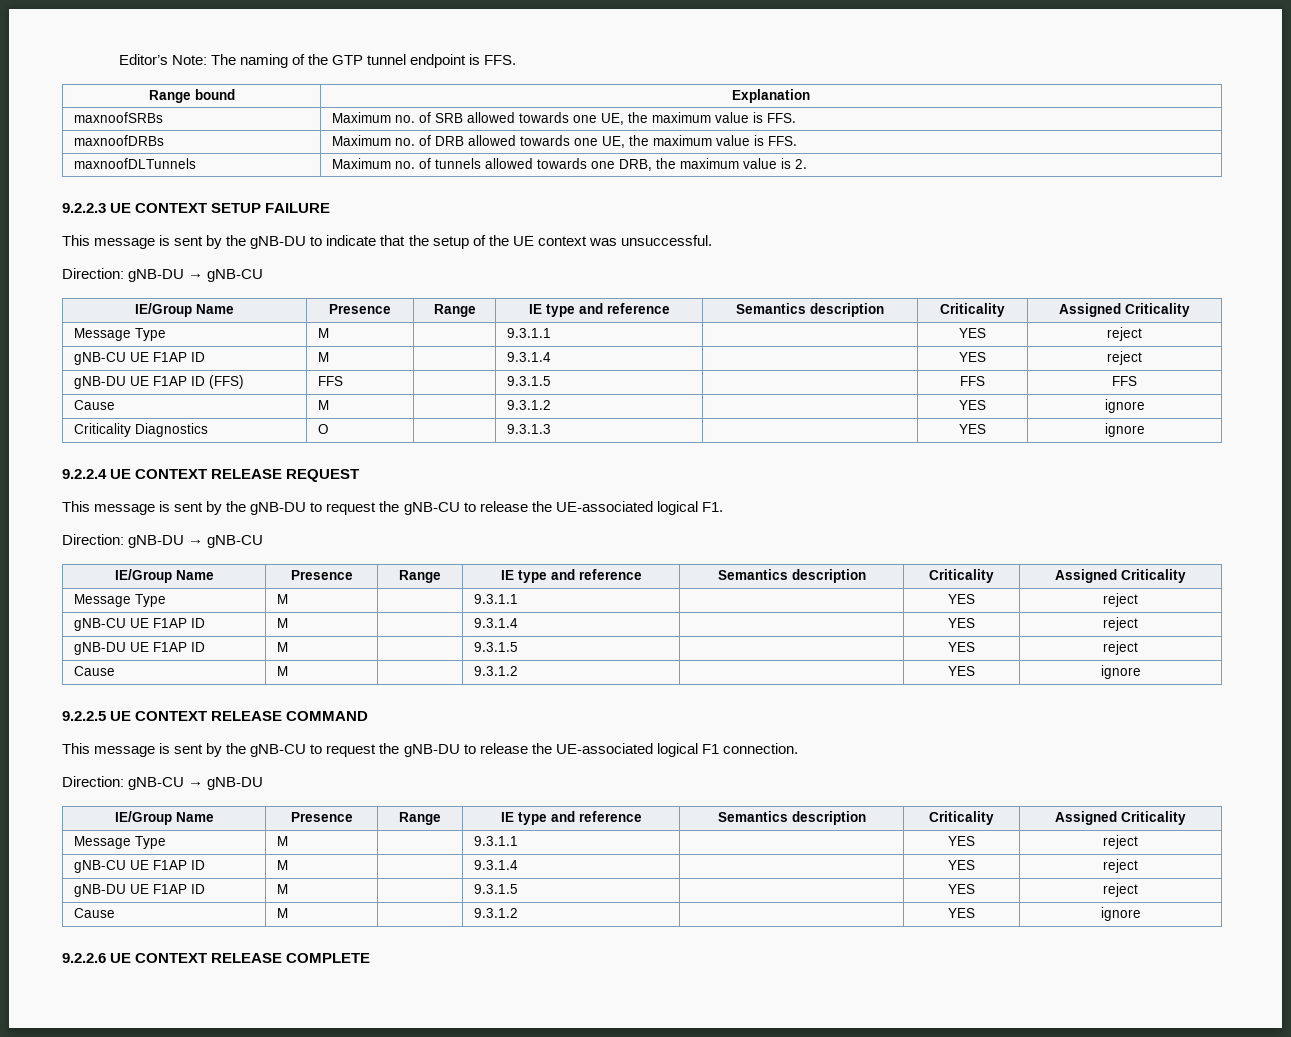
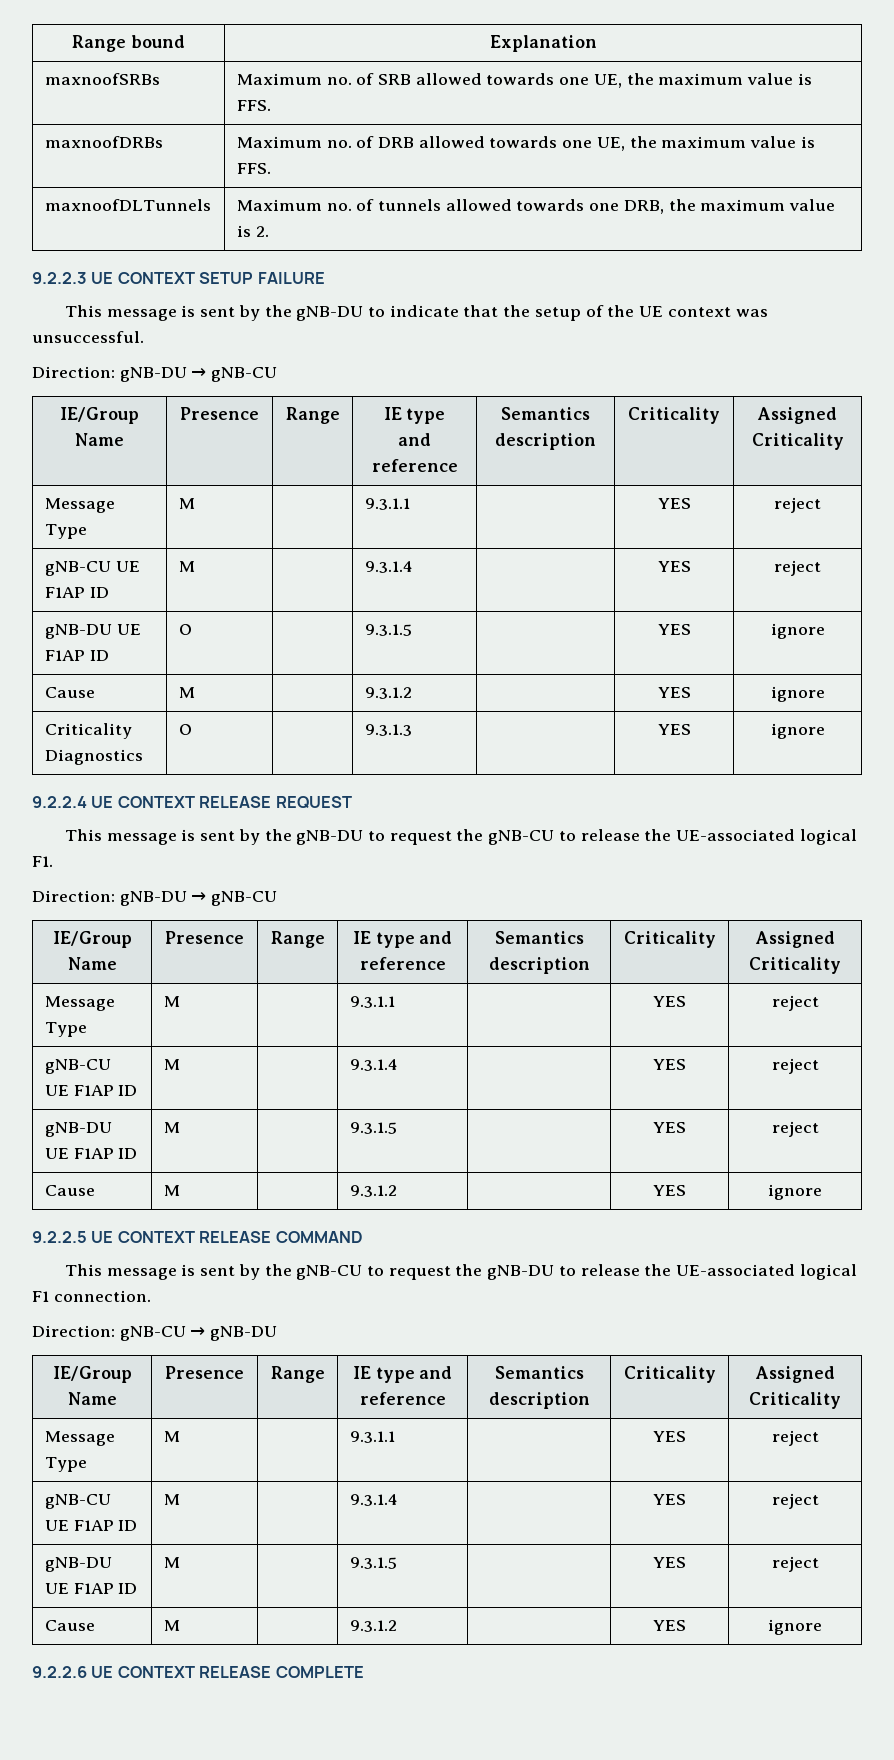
- Editor’s Note: The naming of the GTP tunnel endpoint is FFS.
- gNB-DU UE F1AP ID (FFS) | FFS | | 9.3.1.5 | | FFS | FFS
+ gNB-DU UE F1AP ID | O | | 9.3.1.5 | | YES | ignore

